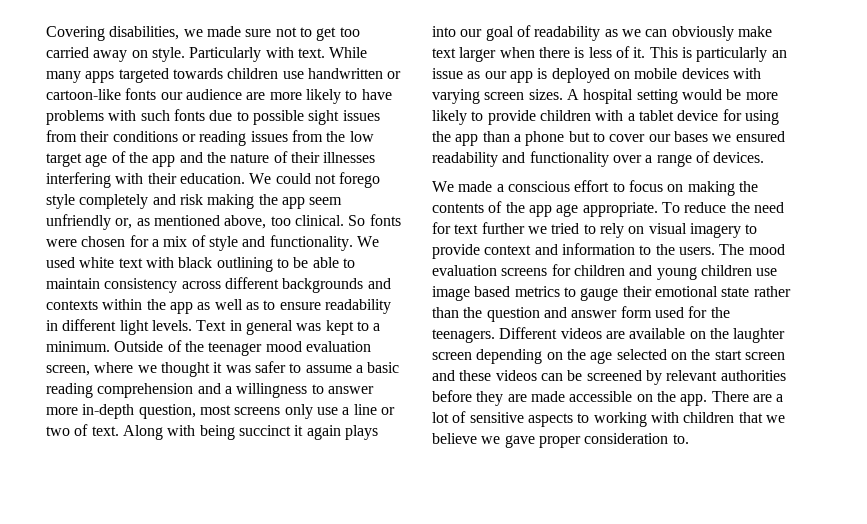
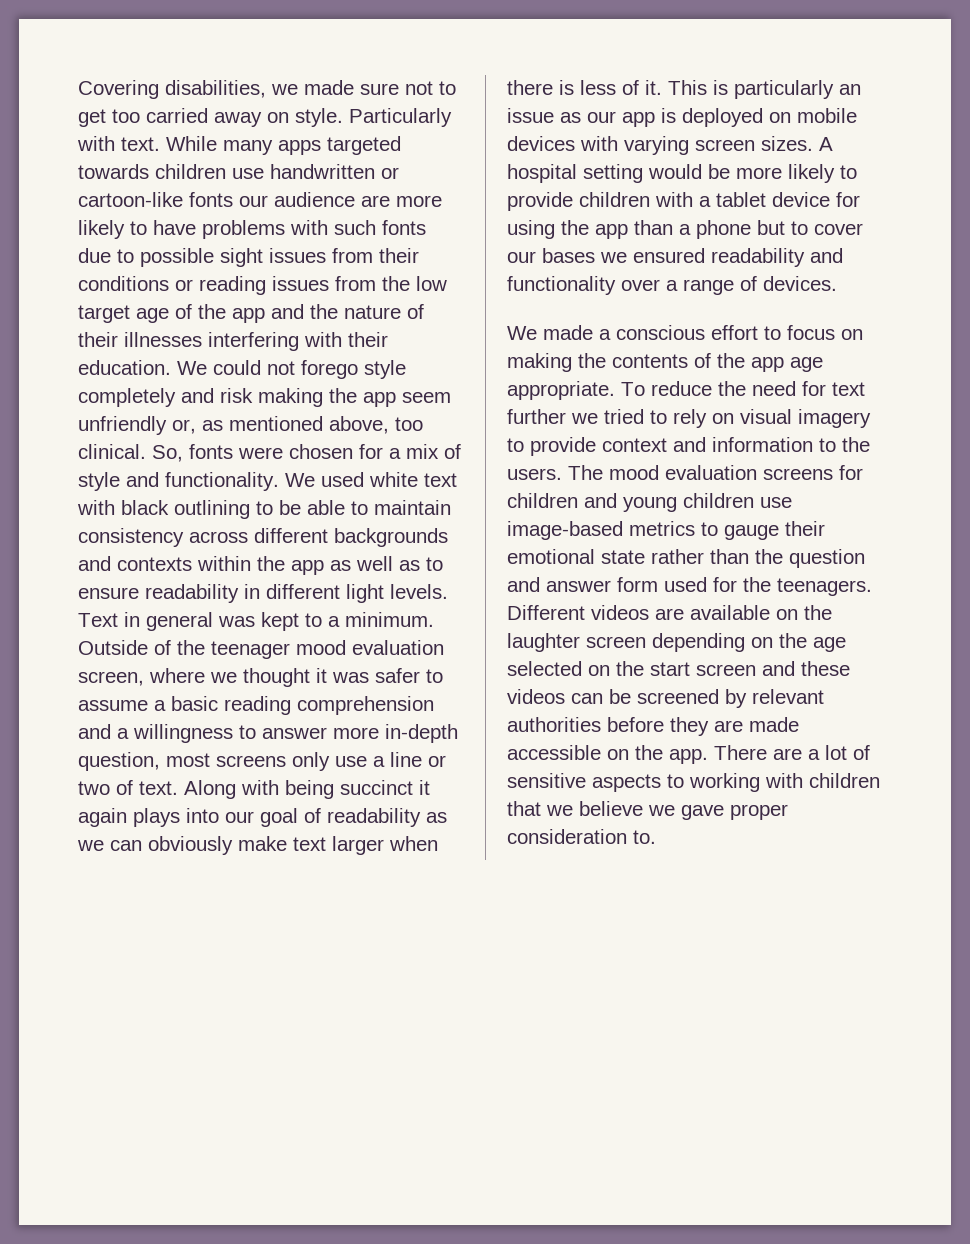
- So fonts were chosen for a mix of style and functionality.
+ So, fonts were chosen for a mix of style and functionality.
- The mood evaluation screens for children and young children use image based metrics to gauge their emotional state rather than the question and answer form used for the teenagers.
+ The mood evaluation screens for children and young children use image-based metrics to gauge their emotional state rather than the question and answer form used for the teenagers.

